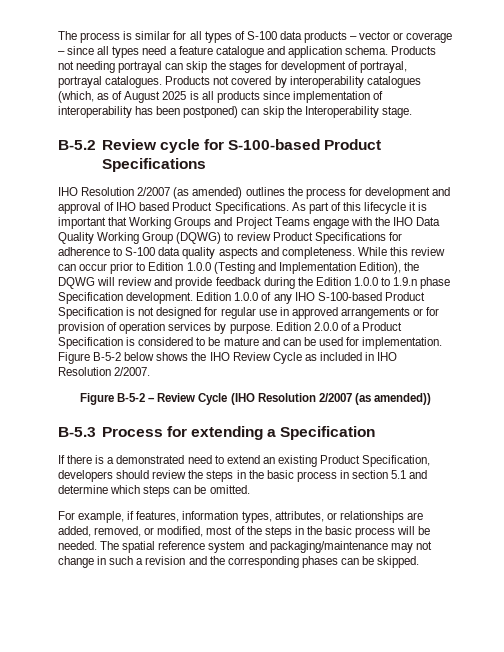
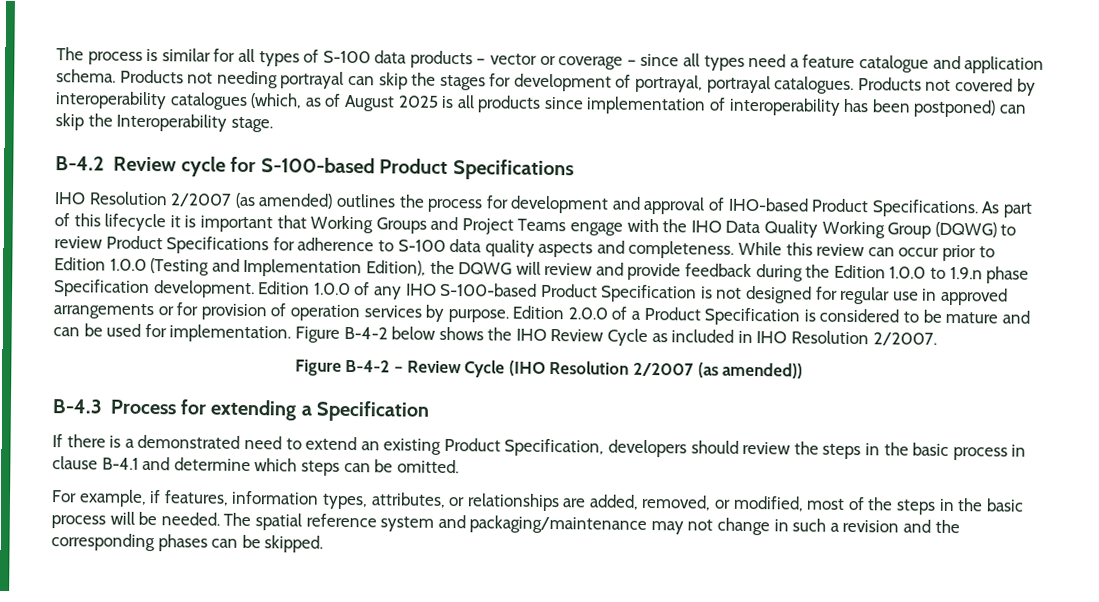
- B-5.2 Review cycle for S-100-based Product Specifications
+ B-4.2 Review cycle for S-100-based Product Specifications
- IHO Resolution 2/2007 (as amended) outlines the process for development and approval of IHO based Product Specifications.
+ IHO Resolution 2/2007 (as amended) outlines the process for development and approval of IHO-based Product Specifications.
- Figure B-5-2 below shows the IHO Review Cycle as included in IHO Resolution 2/2007.
+ Figure B-4-2 below shows the IHO Review Cycle as included in IHO Resolution 2/2007.
- Figure B-5-2 – Review Cycle (IHO Resolution 2/2007 (as amended))
+ Figure B-4-2 – Review Cycle (IHO Resolution 2/2007 (as amended))
- B-5.3 Process for extending a Specification
+ B-4.3 Process for extending a Specification
- If there is a demonstrated need to extend an existing Product Specification, developers should review the steps in the basic process in section 5.1 and determine which steps can be omitted.
+ If there is a demonstrated need to extend an existing Product Specification, developers should review the steps in the basic process in clause B-4.1 and determine which steps can be omitted.

